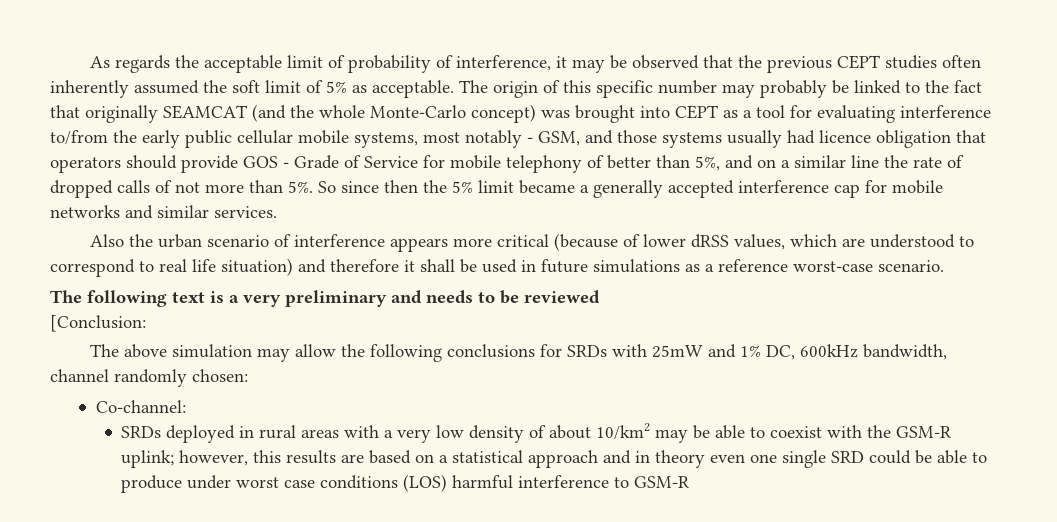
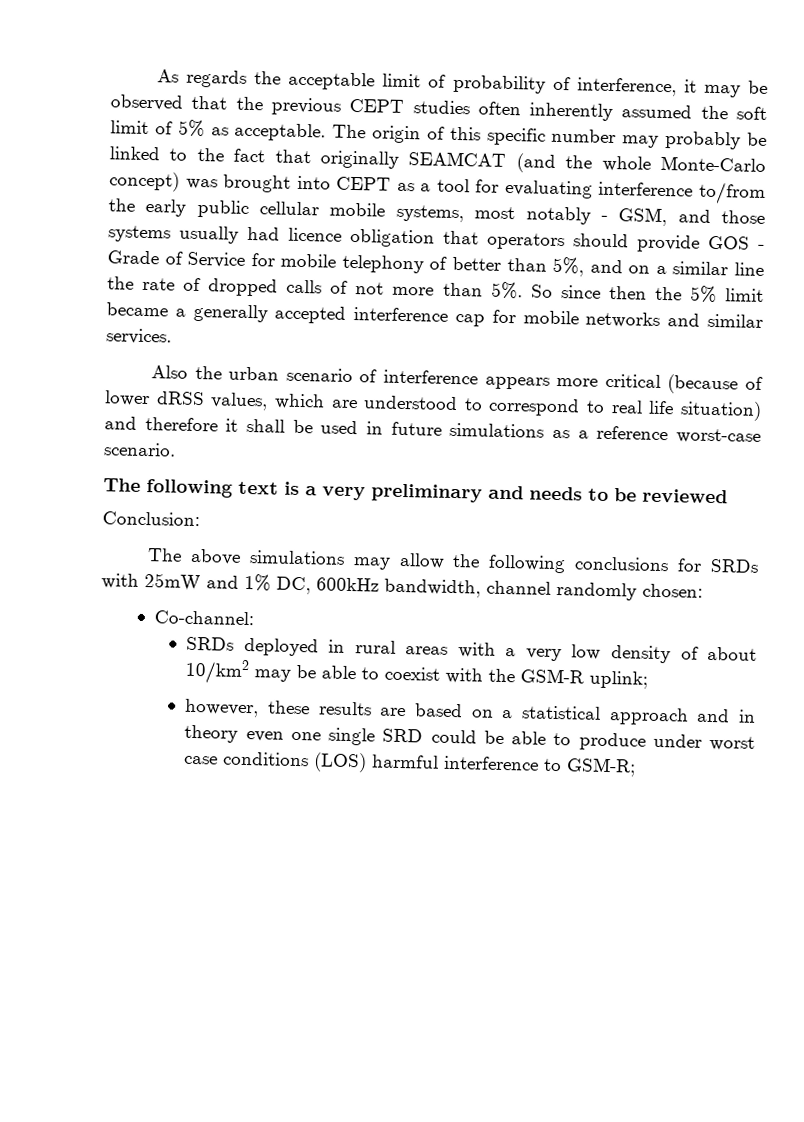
- [Conclusion:
+ Conclusion:
- The above simulation may allow the following conclusions for SRDs with 25mW and 1% DC, 600kHz bandwidth, channel randomly chosen:
+ The above simulations may allow the following conclusions for SRDs with 25mW and 1% DC, 600kHz bandwidth, channel randomly chosen:
- SRDs deployed in rural areas with a very low density of about 10/km2 may be able to coexist with the GSM-R uplink; however, this results are based on a statistical approach and in theory even one single SRD could be able to produce under worst case conditions (LOS) harmful interference to GSM-R
+ SRDs deployed in rural areas with a very low density of about 10/km2 may be able to coexist with the GSM-R uplink;
+ however, these results are based on a statistical approach and in theory even one single SRD could be able to produce under worst case conditions (LOS) harmful interference to GSM-R;

